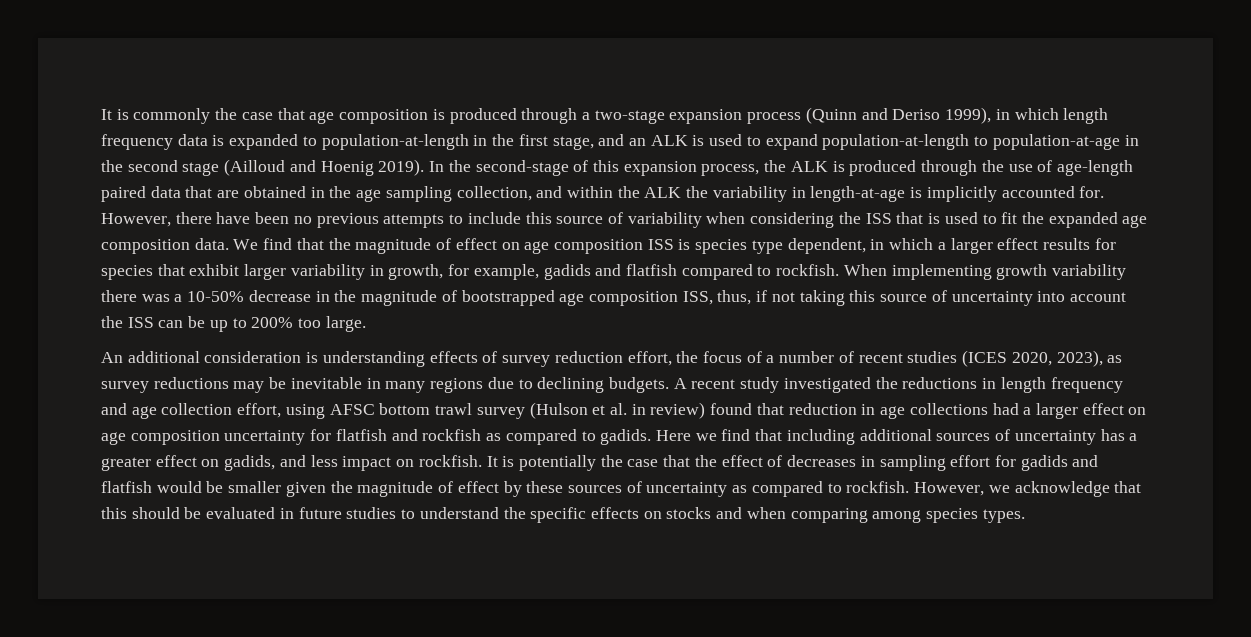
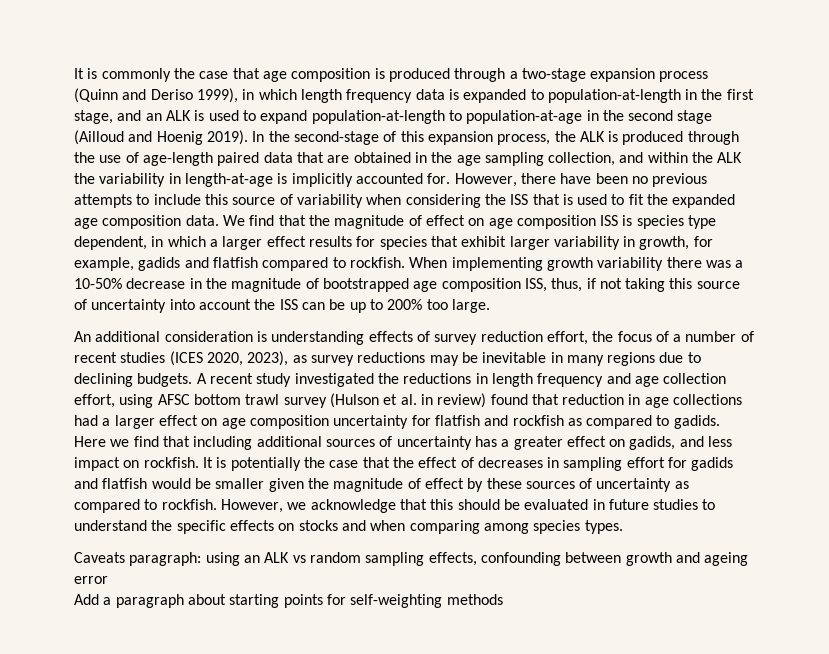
+ Caveats paragraph: using an ALK vs random sampling effects, confounding between growth and ageing error
+ Add a paragraph about starting points for self-weighting methods

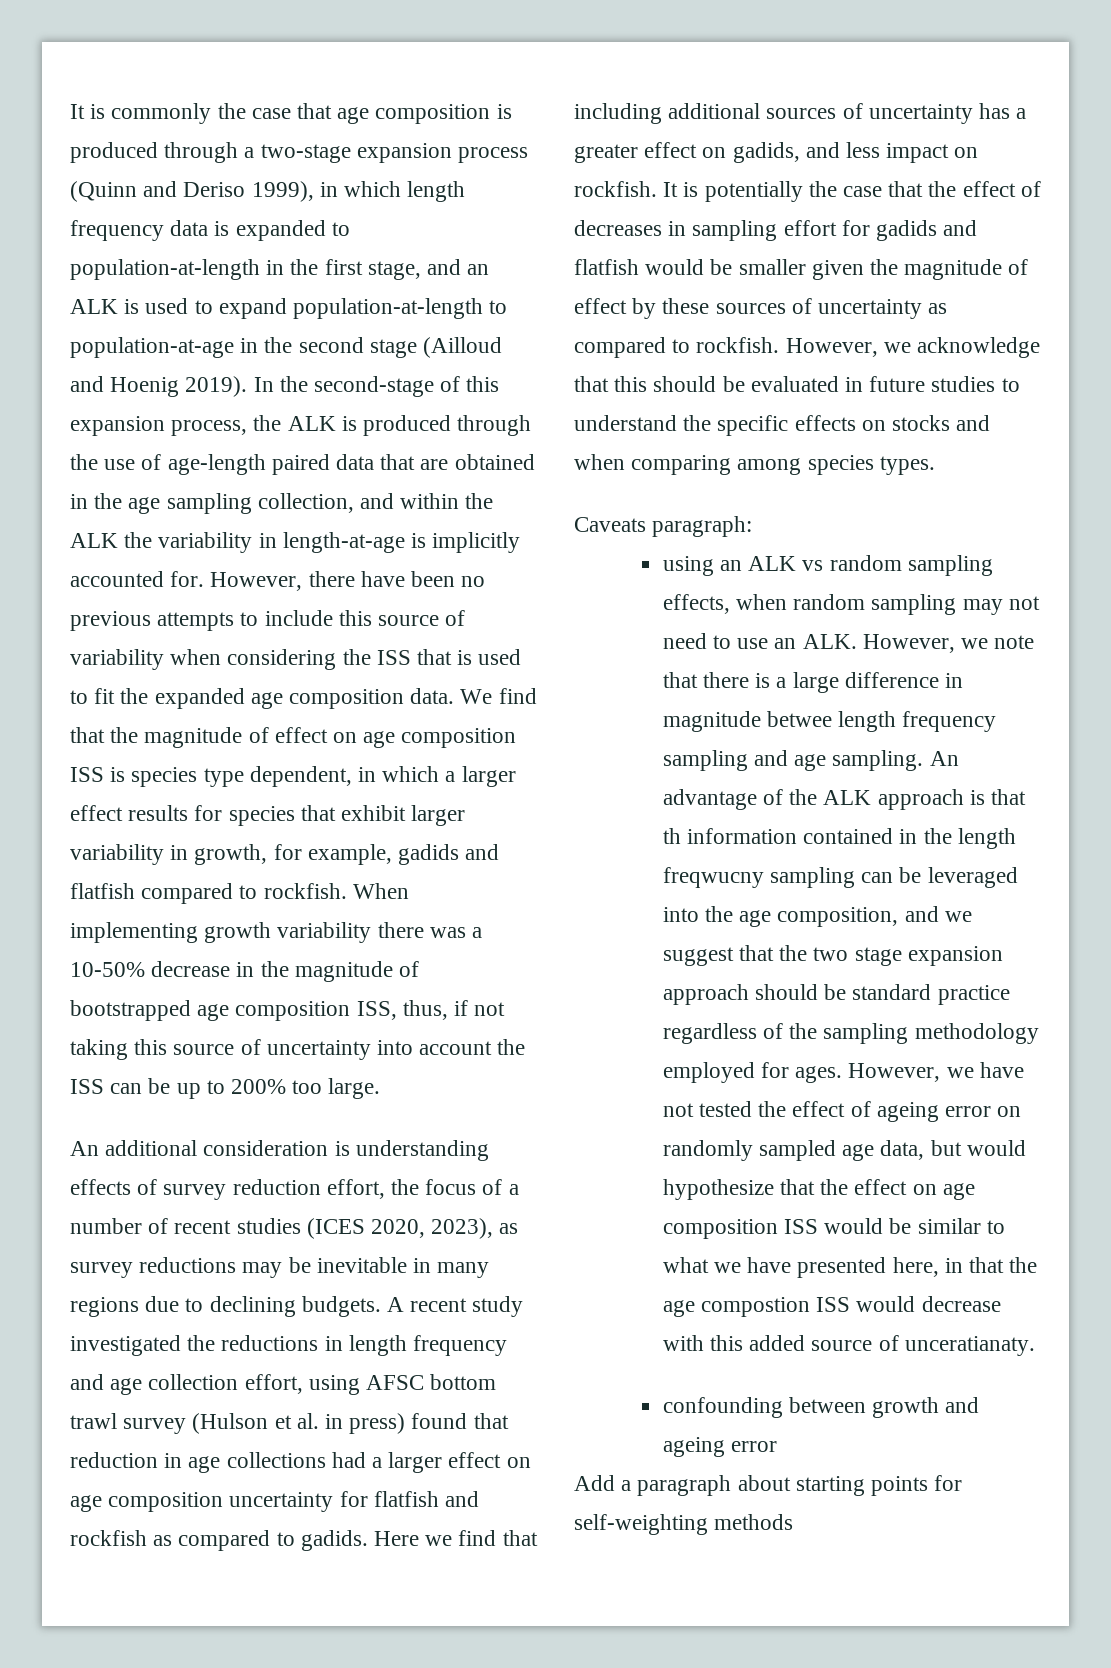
- A recent study investigated the reductions in length frequency and age collection effort, using AFSC bottom trawl survey (Hulson et al. in review) found that reduction in age collections had a larger effect on age composition uncertainty for flatfish and rockfish as compared to gadids.
+ A recent study investigated the reductions in length frequency and age collection effort, using AFSC bottom trawl survey (Hulson et al. in press) found that reduction in age collections had a larger effect on age composition uncertainty for flatfish and rockfish as compared to gadids.
- Caveats paragraph: using an ALK vs random sampling effects, confounding between growth and ageing error
+ Caveats paragraph:
+ using an ALK vs random sampling effects, when random sampling may not need to use an ALK. However, we note that there is a large difference in magnitude betwee length frequency sampling and age sampling. An advantage of the ALK approach is that th information contained in the length freqwucny sampling can be leveraged into the age composition, and we suggest that the two stage expansion approach should be standard practice regardless of the sampling methodology employed for ages. However, we have not tested the effect of ageing error on randomly sampled age data, but would hypothesize that the effect on age composition ISS would be similar to what we have presented here, in that the age compostion ISS would decrease with this added source of unceratianaty.
+ confounding between growth and ageing error

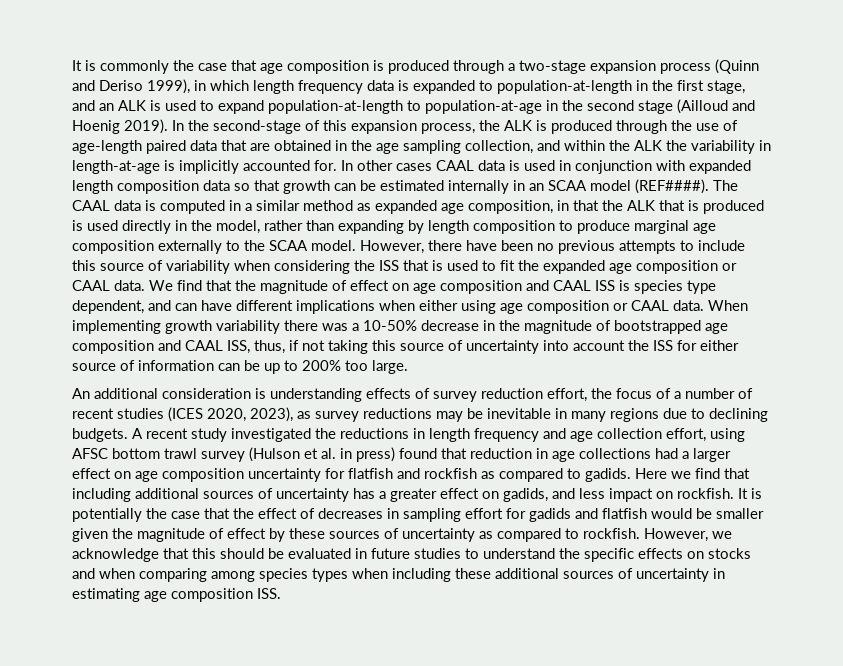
+ In other cases CAAL data is used in conjunction with expanded length composition data so that growth can be estimated internally in an SCAA model (REF####). The CAAL data is computed in a similar method as expanded age composition, in that the ALK that is produced is used directly in the model, rather than expanding by length composition to produce marginal age composition externally to the SCAA model.
- However, there have been no previous attempts to include this source of variability when considering the ISS that is used to fit the expanded age composition data.
+ However, there have been no previous attempts to include this source of variability when considering the ISS that is used to fit the expanded age composition or CAAL data.
- We find that the magnitude of effect on age composition ISS is species type dependent, in which a larger effect results for species that exhibit larger variability in growth, for example, gadids and flatfish compared to rockfish.
+ We find that the magnitude of effect on age composition and CAAL ISS is species type dependent, and can have different implications when either using age composition or CAAL data.
- When implementing growth variability there was a 10-50% decrease in the magnitude of bootstrapped age composition ISS, thus, if not taking this source of uncertainty into account the ISS can be up to 200% too large.
+ When implementing growth variability there was a 10-50% decrease in the magnitude of bootstrapped age composition and CAAL ISS, thus, if not taking this source of uncertainty into account the ISS for either source of information can be up to 200% too large.
- However, we acknowledge that this should be evaluated in future studies to understand the specific effects on stocks and when comparing among species types.
- Caveats paragraph:
- using an ALK vs random sampling effects, when random sampling may not need to use an ALK. However, we note that there is a large difference in magnitude betwee length frequency sampling and age sampling. An advantage of the ALK approach is that th information contained in the length freqwucny sampling can be leveraged into the age composition, and we suggest that the two stage expansion approach should be standard practice regardless of the sampling methodology employed for ages. However, we have not tested the effect of ageing error on randomly sampled age data, but would hypothesize that the effect on age composition ISS would be similar to what we have presented here, in that the age compostion ISS would decrease with this added source of unceratianaty.
- confounding between growth and ageing error
- Add a paragraph about starting points for self-weighting methods
+ However, we acknowledge that this should be evaluated in future studies to understand the specific effects on stocks and when comparing among species types when including these additional sources of uncertainty in estimating age composition ISS.

